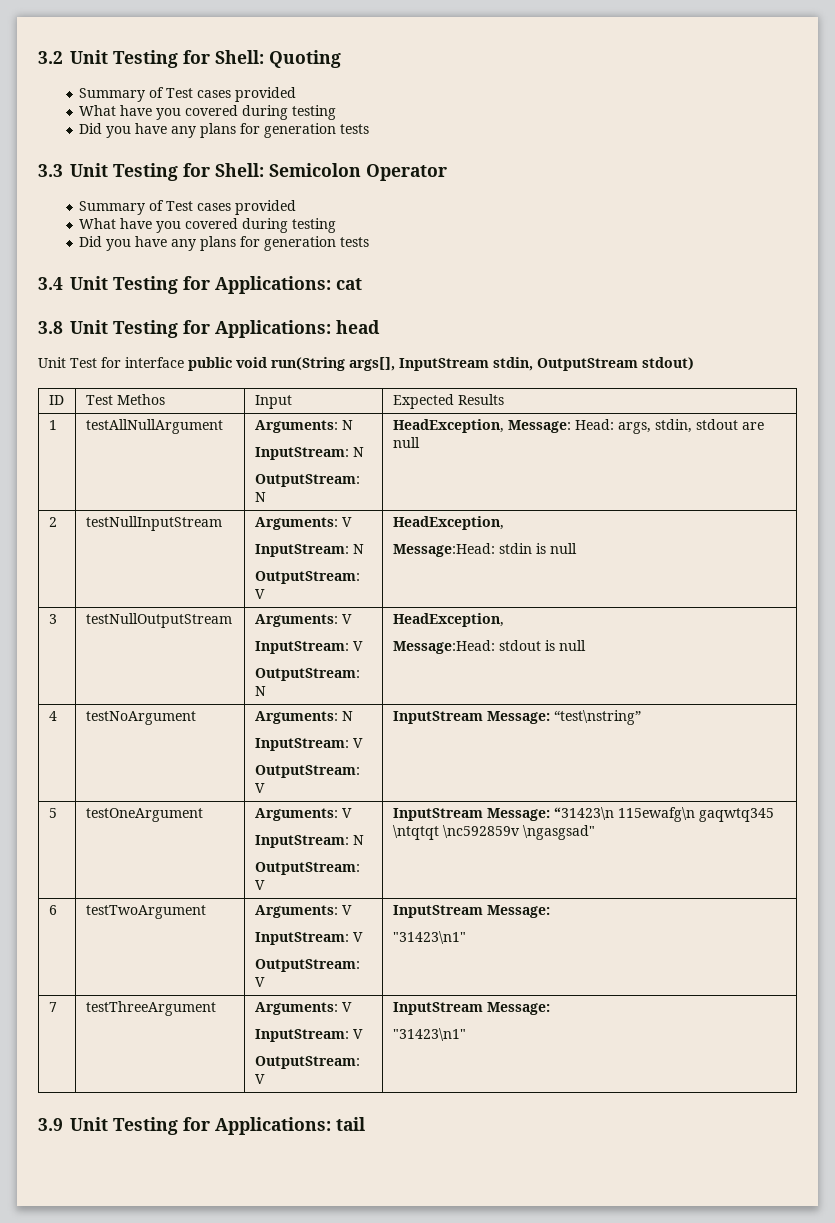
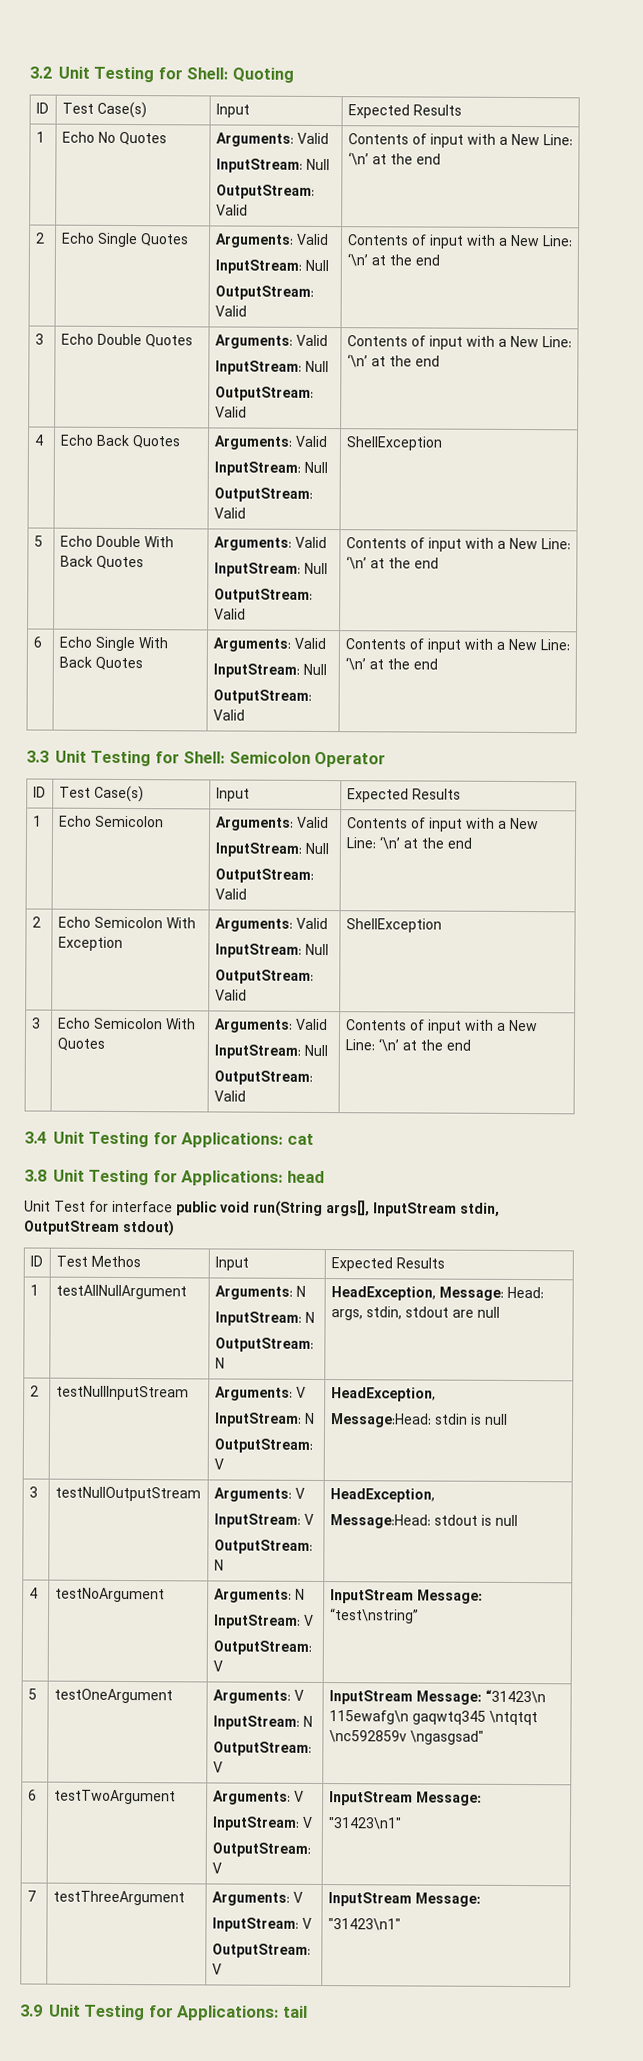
  3.2 Unit Testing for Shell: Quoting
- Summary of Test cases provided
- What have you covered during testing
- Did you have any plans for generation tests
+ ID | Test Case(s) | Input | Expected Results
+ 1 | Echo No Quotes | Arguments: Valid
+ InputStream: Null
+ OutputStream: Valid | Contents of input with a New Line: ‘\n’ at the end
+ 2 | Echo Single Quotes | Arguments: Valid
+ InputStream: Null
+ OutputStream: Valid | Contents of input with a New Line: ‘\n’ at the end
+ 3 | Echo Double Quotes | Arguments: Valid
+ InputStream: Null
+ OutputStream: Valid | Contents of input with a New Line: ‘\n’ at the end
+ 4 | Echo Back Quotes | Arguments: Valid
+ InputStream: Null
+ OutputStream: Valid | ShellException
+ 5 | Echo Double With Back Quotes | Arguments: Valid
+ InputStream: Null
+ OutputStream: Valid | Contents of input with a New Line: ‘\n’ at the end
+ 6 | Echo Single With Back Quotes | Arguments: Valid
+ InputStream: Null
+ OutputStream: Valid | Contents of input with a New Line: ‘\n’ at the end
  3.3 Unit Testing for Shell: Semicolon Operator
- Summary of Test cases provided
- What have you covered during testing
- Did you have any plans for generation tests
+ ID | Test Case(s) | Input | Expected Results
+ 1 | Echo Semicolon | Arguments: Valid
+ InputStream: Null
+ OutputStream: Valid | Contents of input with a New Line: ‘\n’ at the end
+ 2 | Echo Semicolon With Exception | Arguments: Valid
+ InputStream: Null
+ OutputStream: Valid | ShellException
+ 3 | Echo Semicolon With Quotes | Arguments: Valid
+ InputStream: Null
+ OutputStream: Valid | Contents of input with a New Line: ‘\n’ at the end

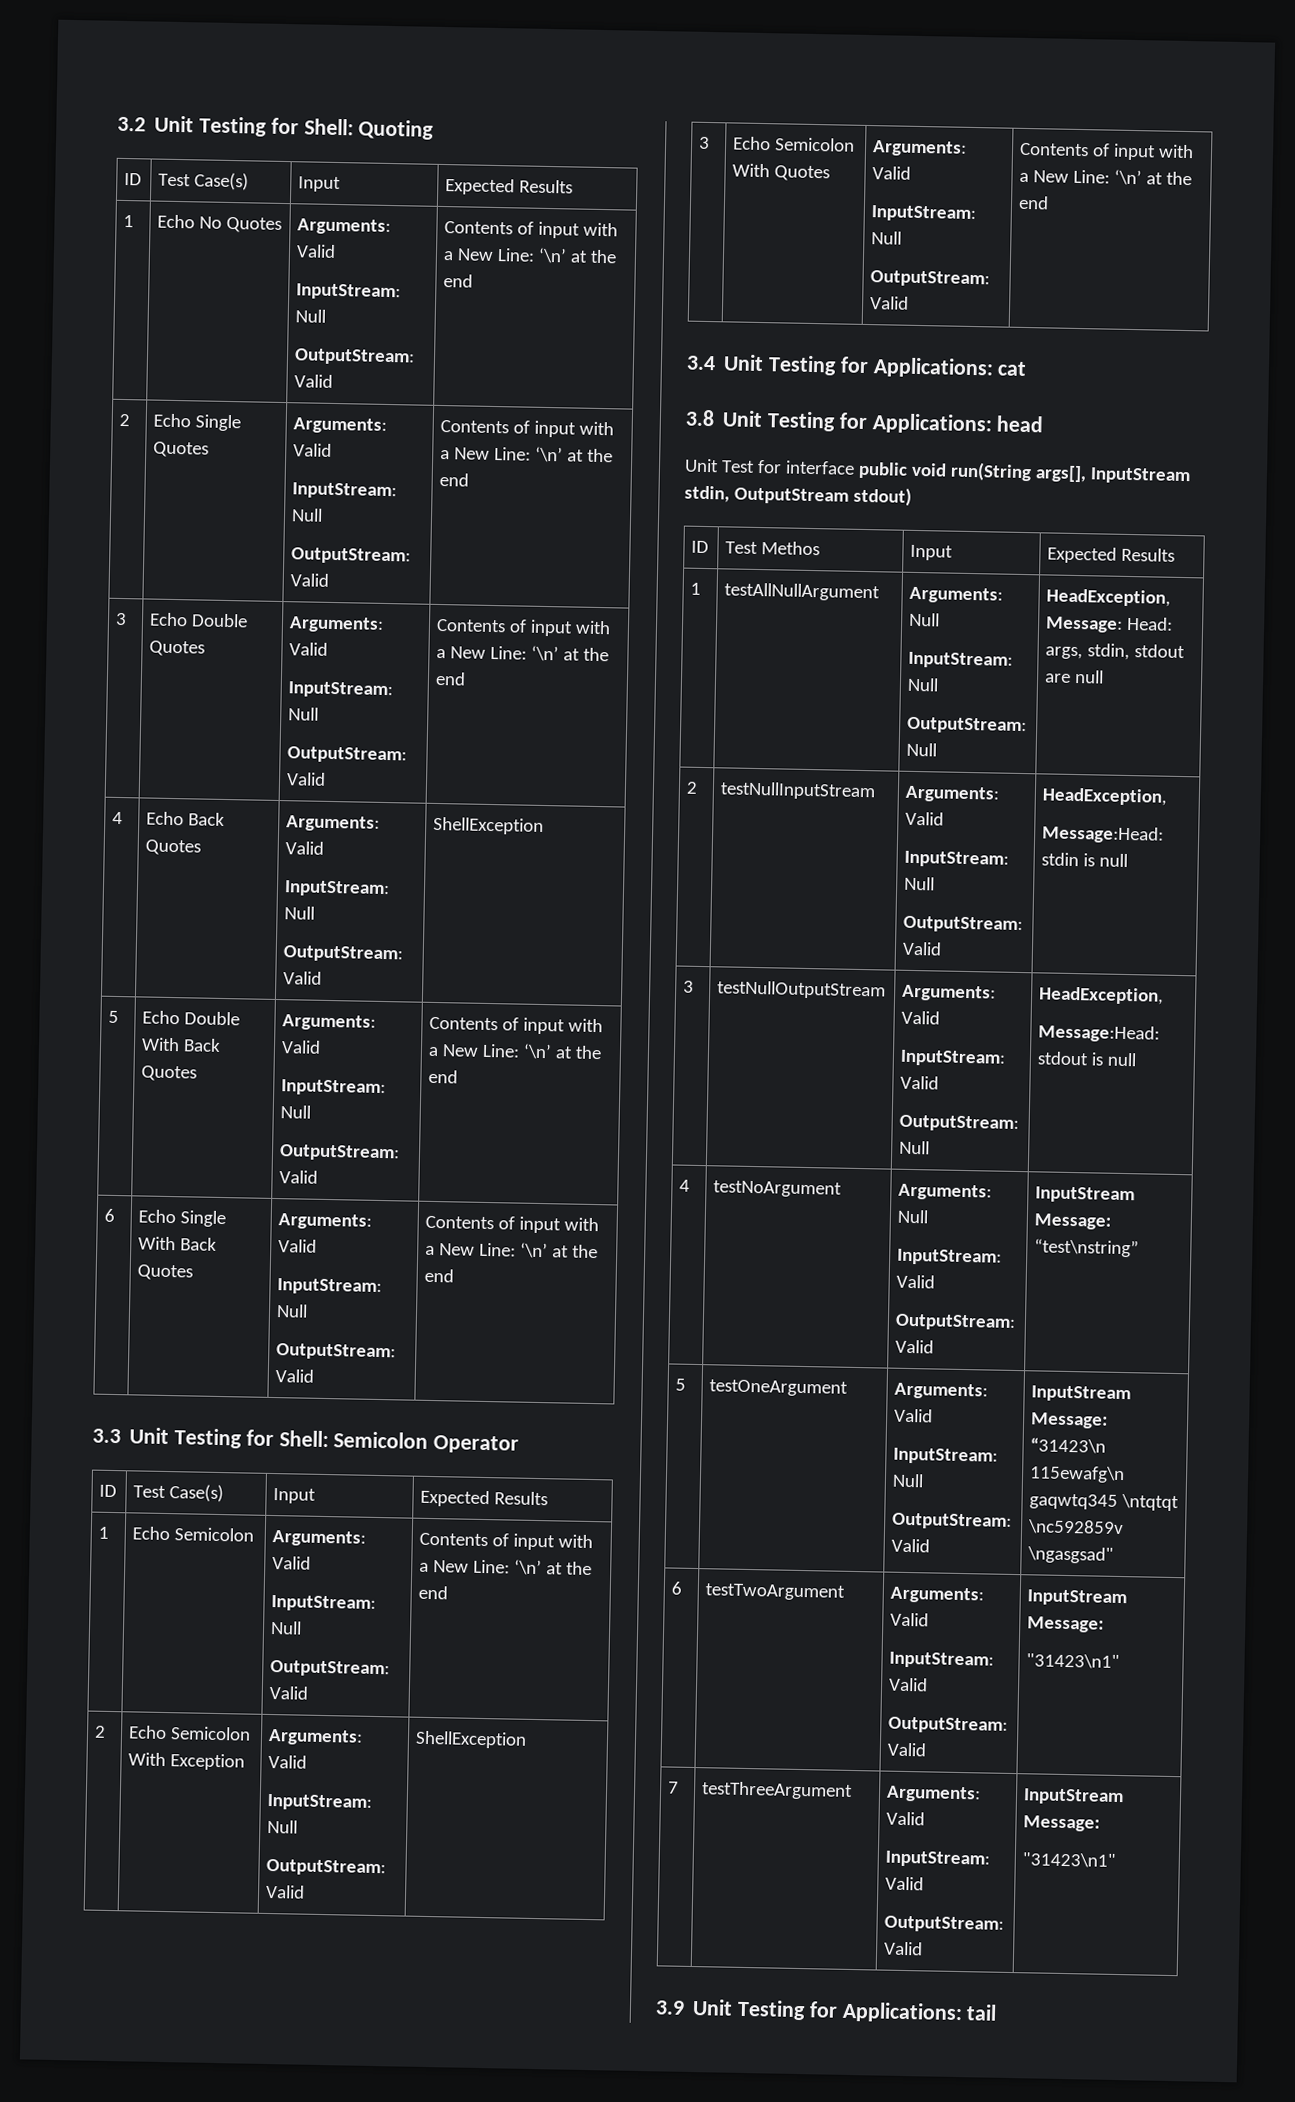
- 1 | testAllNullArgument | Arguments: N
- InputStream: N
- OutputStream: N | HeadException, Message: Head: args, stdin, stdout are null
+ 1 | testAllNullArgument | Arguments: Null
+ InputStream: Null
+ OutputStream: Null | HeadException, Message: Head: args, stdin, stdout are null
- 2 | testNullInputStream | Arguments: V
- InputStream: N
- OutputStream: V | HeadException,
+ 2 | testNullInputStream | Arguments: Valid
+ InputStream: Null
+ OutputStream: Valid | HeadException,
- 3 | testNullOutputStream | Arguments: V
- InputStream: V
- OutputStream: N | HeadException,
+ 3 | testNullOutputStream | Arguments: Valid
+ InputStream: Valid
+ OutputStream: Null | HeadException,
- 4 | testNoArgument | Arguments: N
- InputStream: V
- OutputStream: V | InputStream Message: “test\nstring”
+ 4 | testNoArgument | Arguments: Null
+ InputStream: Valid
+ OutputStream: Valid | InputStream Message: “test\nstring”
- 5 | testOneArgument | Arguments: V
- InputStream: N
- OutputStream: V | InputStream Message: “31423\n 115ewafg\n gaqwtq345 \ntqtqt \nc592859v \ngasgsad"
+ 5 | testOneArgument | Arguments: Valid
+ InputStream: Null
+ OutputStream: Valid | InputStream Message: “31423\n 115ewafg\n gaqwtq345 \ntqtqt \nc592859v \ngasgsad"
- 6 | testTwoArgument | Arguments: V
- InputStream: V
- OutputStream: V | InputStream Message:
+ 6 | testTwoArgument | Arguments: Valid
+ InputStream: Valid
+ OutputStream: Valid | InputStream Message:
- 7 | testThreeArgument | Arguments: V
- InputStream: V
- OutputStream: V | InputStream Message:
+ 7 | testThreeArgument | Arguments: Valid
+ InputStream: Valid
+ OutputStream: Valid | InputStream Message:

